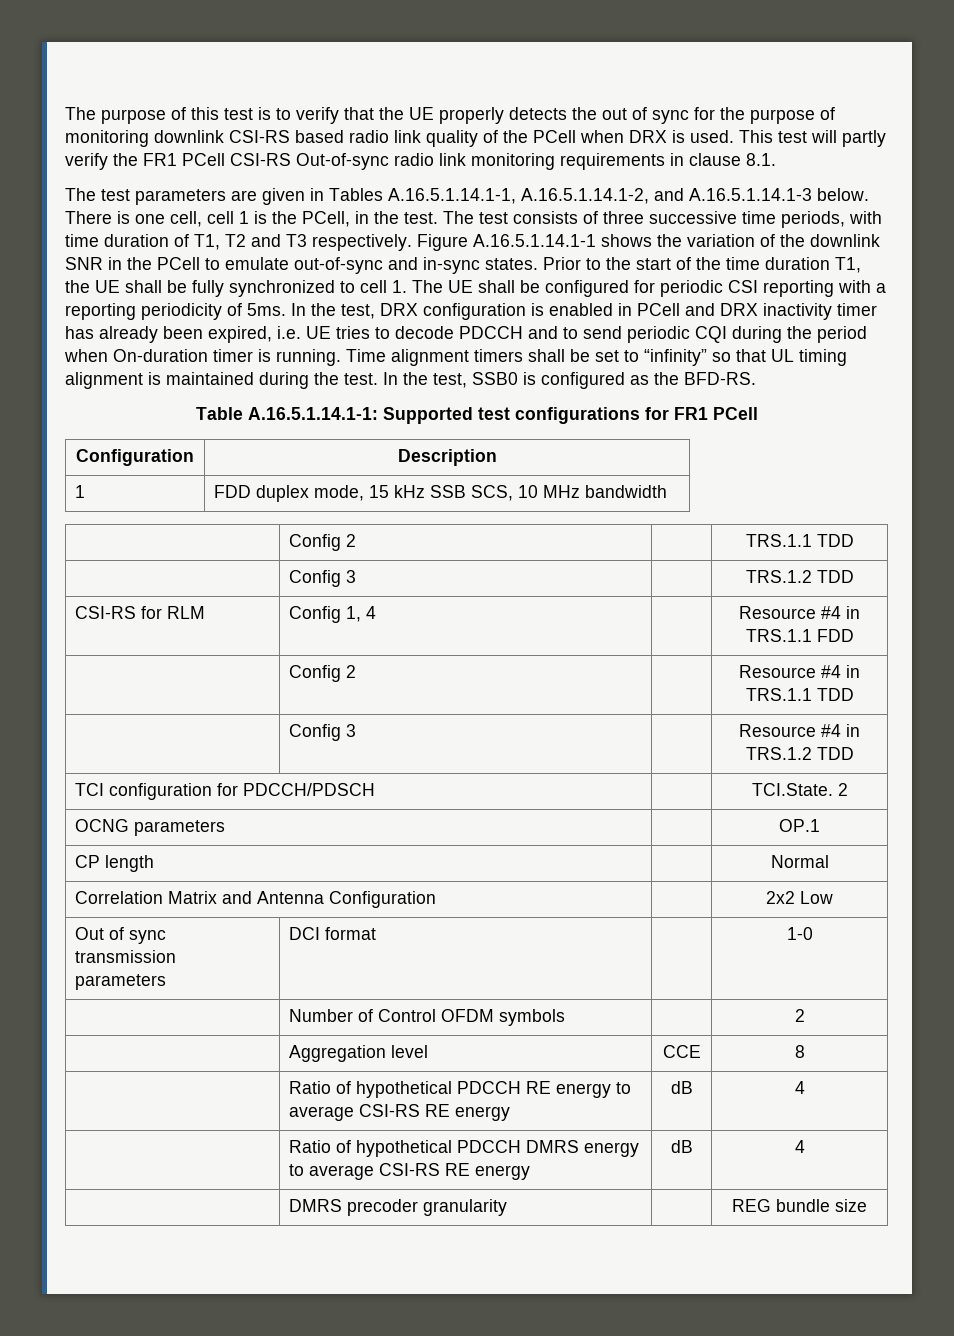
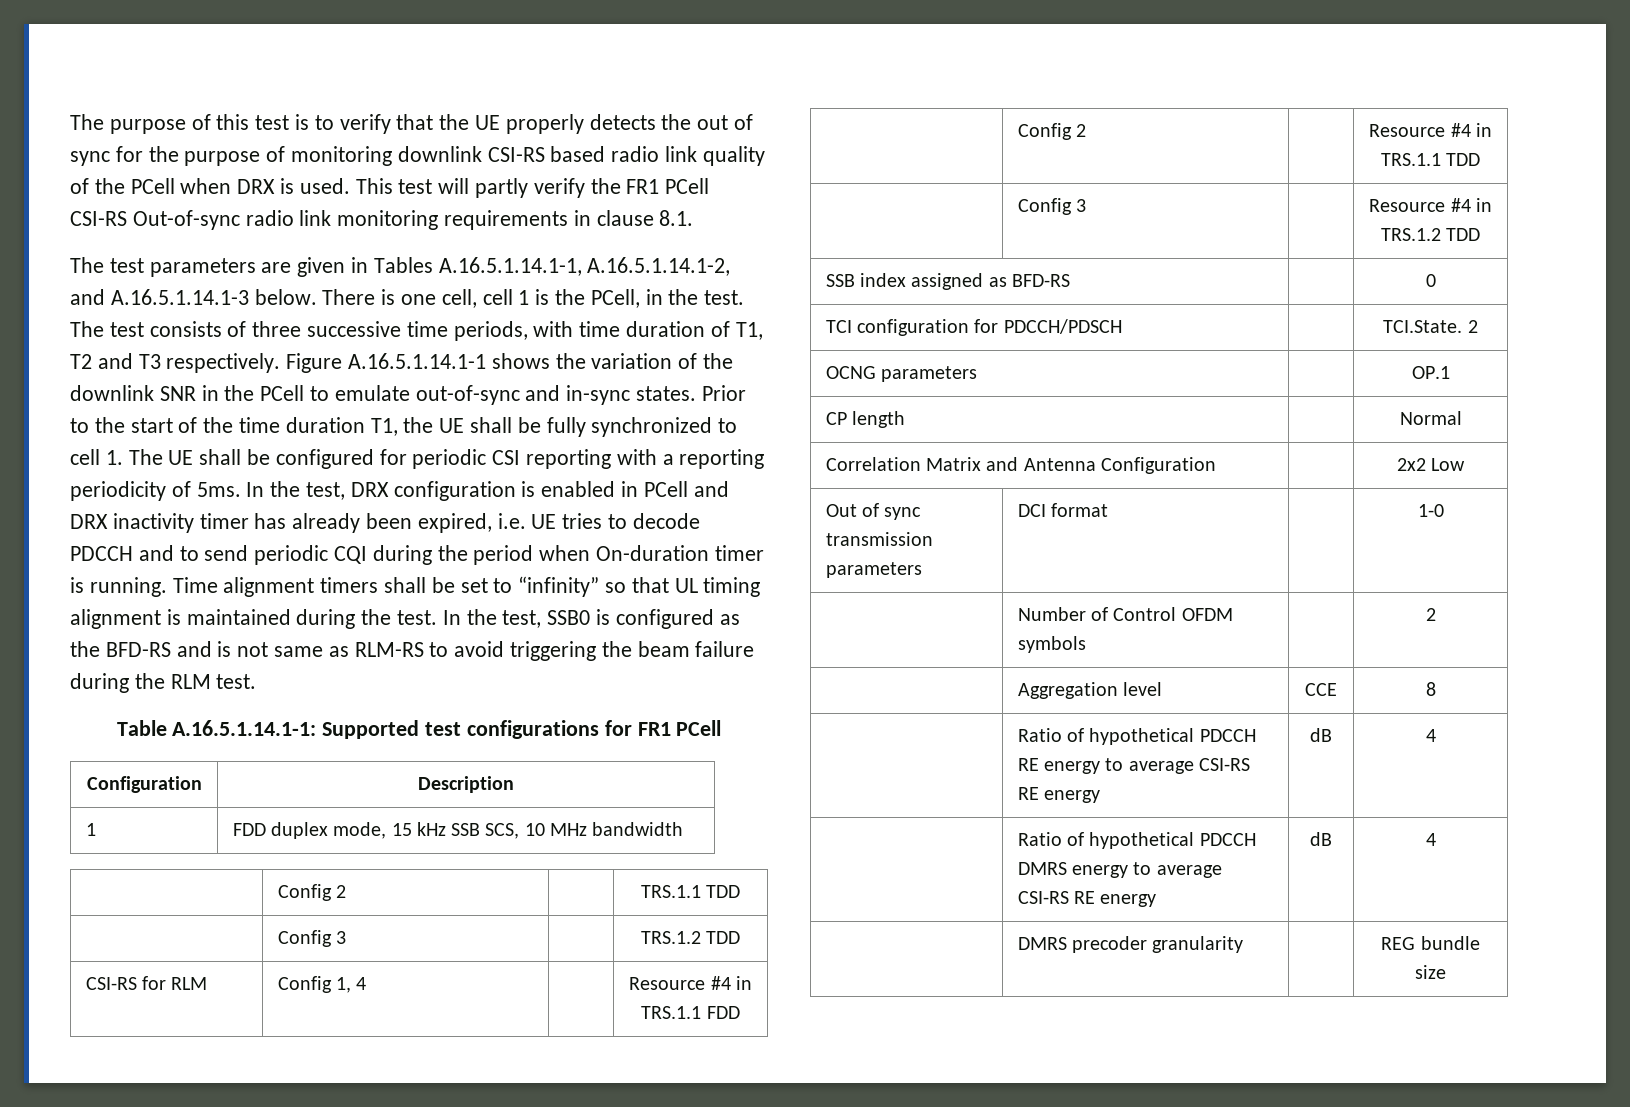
- In the test, SSB0 is configured as the BFD-RS.
+ In the test, SSB0 is configured as the BFD-RS and is not same as RLM-RS to avoid triggering the beam failure during the RLM test.
+ SSB index assigned as BFD-RS | | 0

